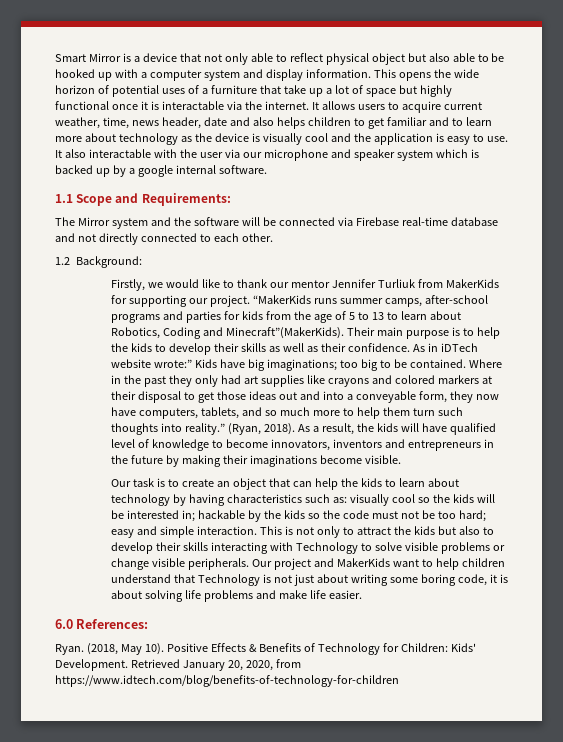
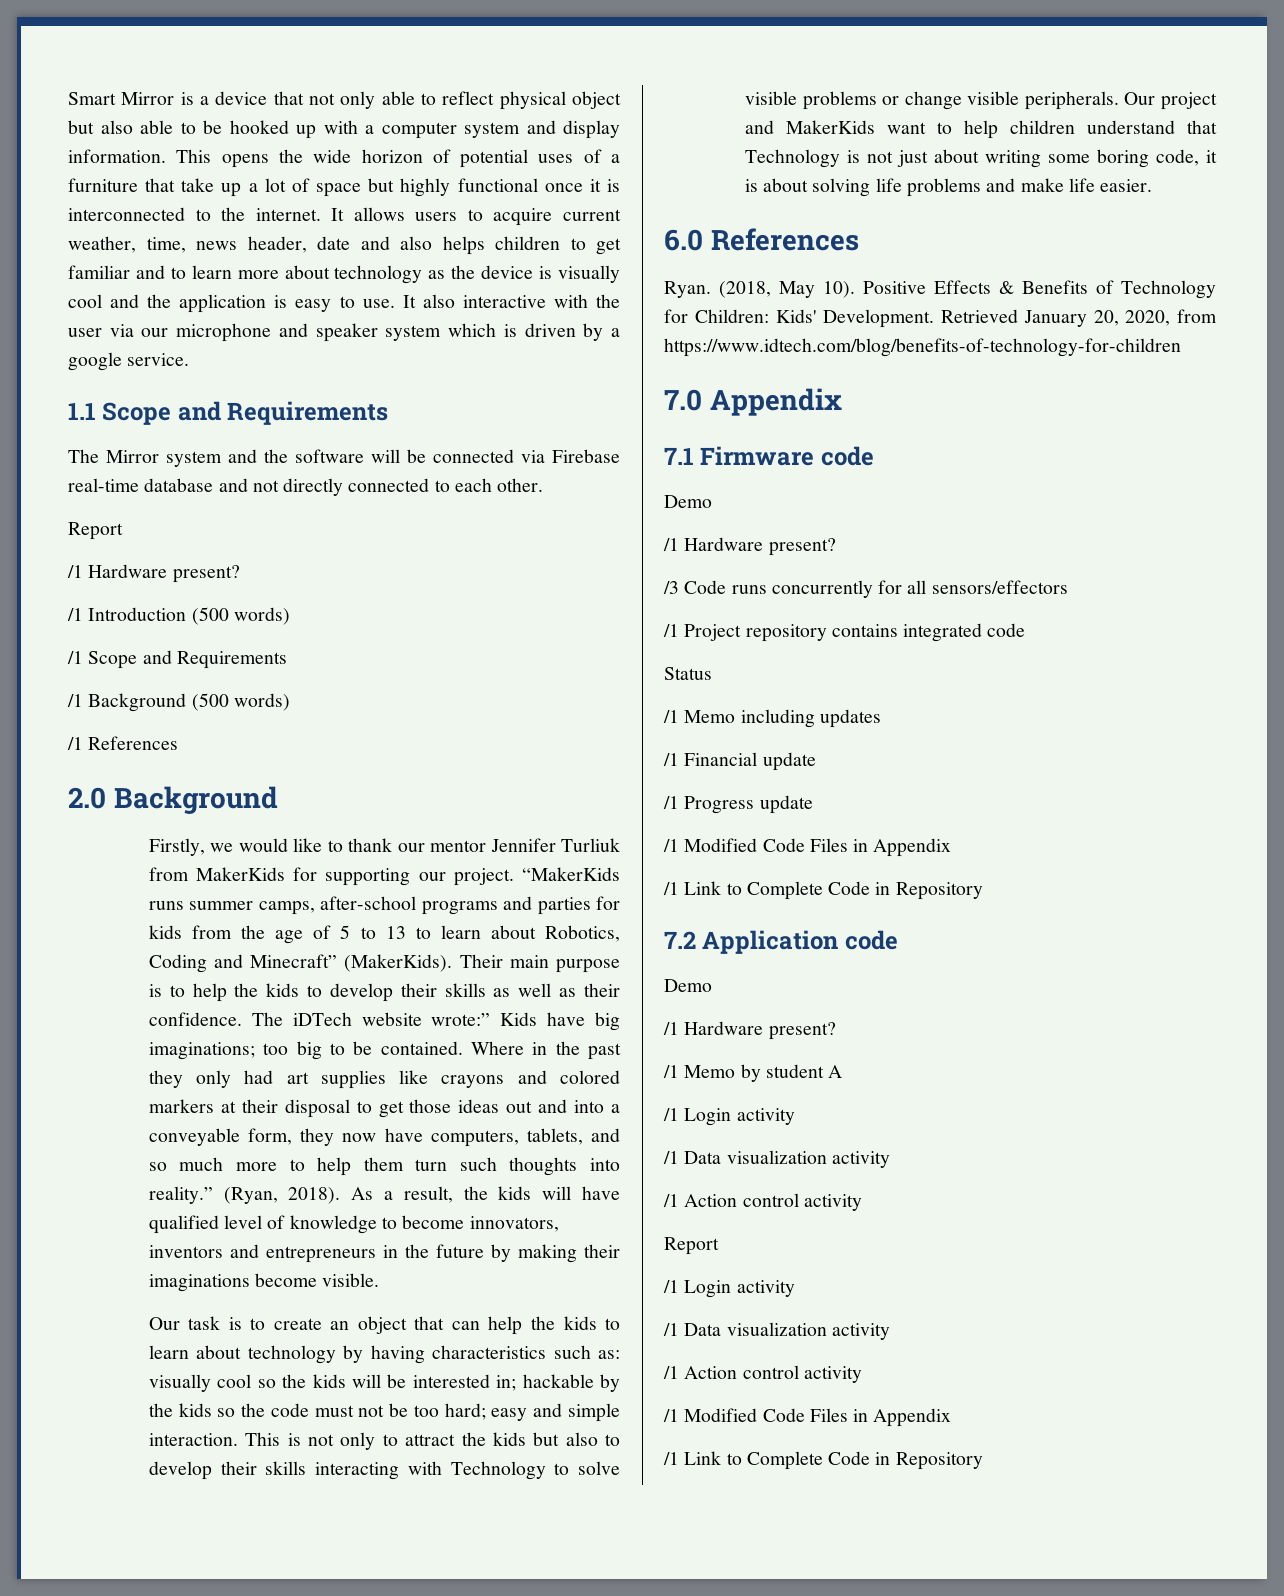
- This opens the wide horizon of potential uses of a furniture that take up a lot of space but highly functional once it is interactable via the internet.
+ This opens the wide horizon of potential uses of a furniture that take up a lot of space but highly functional once it is interconnected to the internet.
- It also interactable with the user via our microphone and speaker system which is backed up by a google internal software.
+ It also interactive with the user via our microphone and speaker system which is driven by a google service.
- 1.1 Scope and Requirements:
+ 1.1 Scope and Requirements
  The Mirror system and the software will be connected via Firebase real-time database and not directly connected to each other.
- 1.2 Background:
+ Report
+ /1 Hardware present?
+ /1 Introduction (500 words)
+ /1 Scope and Requirements
+ /1 Background (500 words)
+ /1 References
+ 2.0 Background
- “MakerKids runs summer camps, after-school programs and parties for kids from the age of 5 to 13 to learn about Robotics, Coding and Minecraft”(MakerKids).
+ “MakerKids runs summer camps, after-school programs and parties for kids from the age of 5 to 13 to learn about Robotics, Coding and Minecraft” (MakerKids).
- As in iDTech website wrote:” Kids have big imaginations; too big to be contained.
+ The iDTech website wrote:” Kids have big imaginations; too big to be contained.
- 6.0 References:
+ 6.0 References
+ 7.0 Appendix
+ 7.1 Firmware code
+ Demo
+ /1 Hardware present?
+ /3 Code runs concurrently for all sensors/effectors
+ /1 Project repository contains integrated code
+ Status
+ /1 Memo including updates
+ /1 Financial update
+ /1 Progress update
+ /1 Modified Code Files in Appendix
+ /1 Link to Complete Code in Repository
+ 7.2 Application code
+ Demo
+ /1 Hardware present?
+ /1 Memo by student A
+ /1 Login activity
+ /1 Data visualization activity
+ /1 Action control activity
+ Report
+ /1 Login activity
+ /1 Data visualization activity
+ /1 Action control activity
+ /1 Modified Code Files in Appendix
+ /1 Link to Complete Code in Repository

